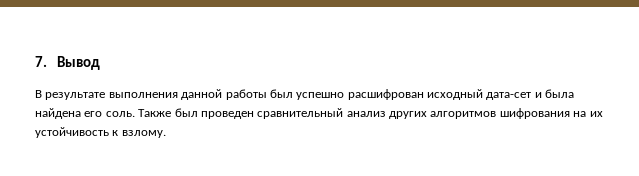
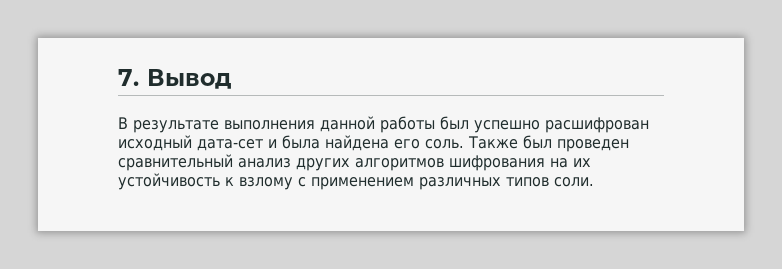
- Также был проведен сравнительный анализ других алгоритмов шифрования на их устойчивость к взлому.
+ Также был проведен сравнительный анализ других алгоритмов шифрования на их устойчивость к взлому с применением различных типов соли.

